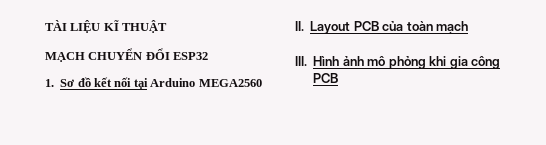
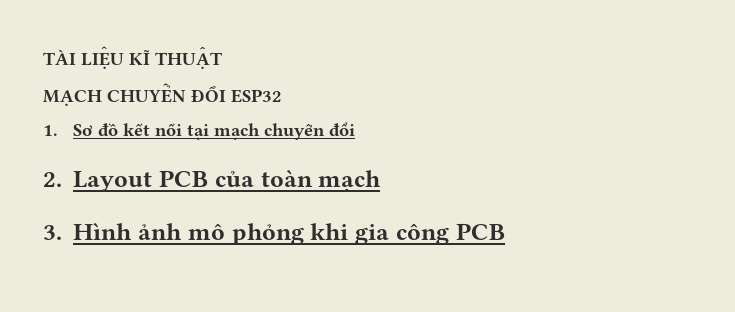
- 1. Sơ đồ kết nối tại Arduino MEGA2560
- II. Layout PCB của toàn mạch
+ 1. Sơ đồ kết nối tại mạch chuyển đổi
+ 2. Layout PCB của toàn mạch
- III. Hình ảnh mô phỏng khi gia công PCB
+ 3. Hình ảnh mô phỏng khi gia công PCB

